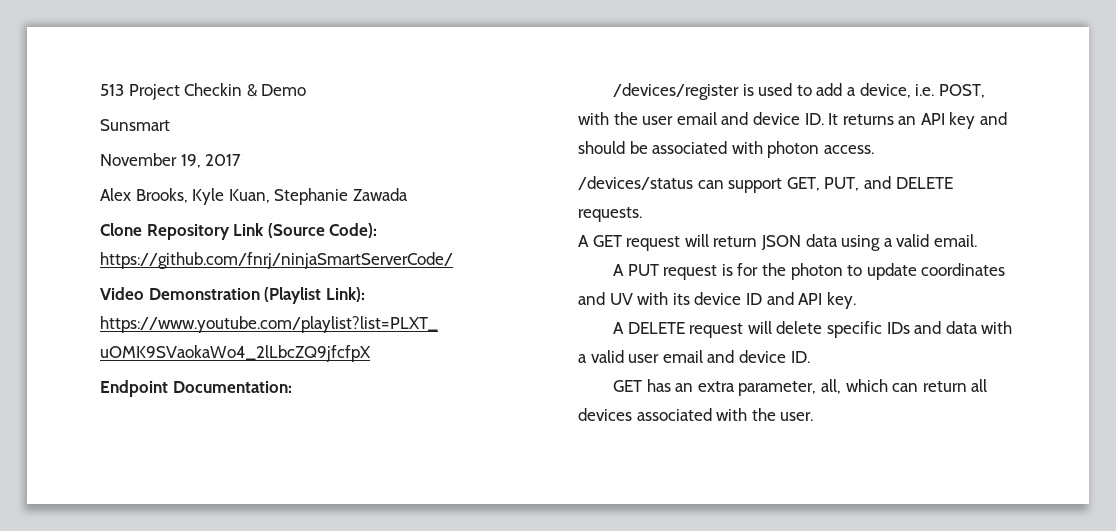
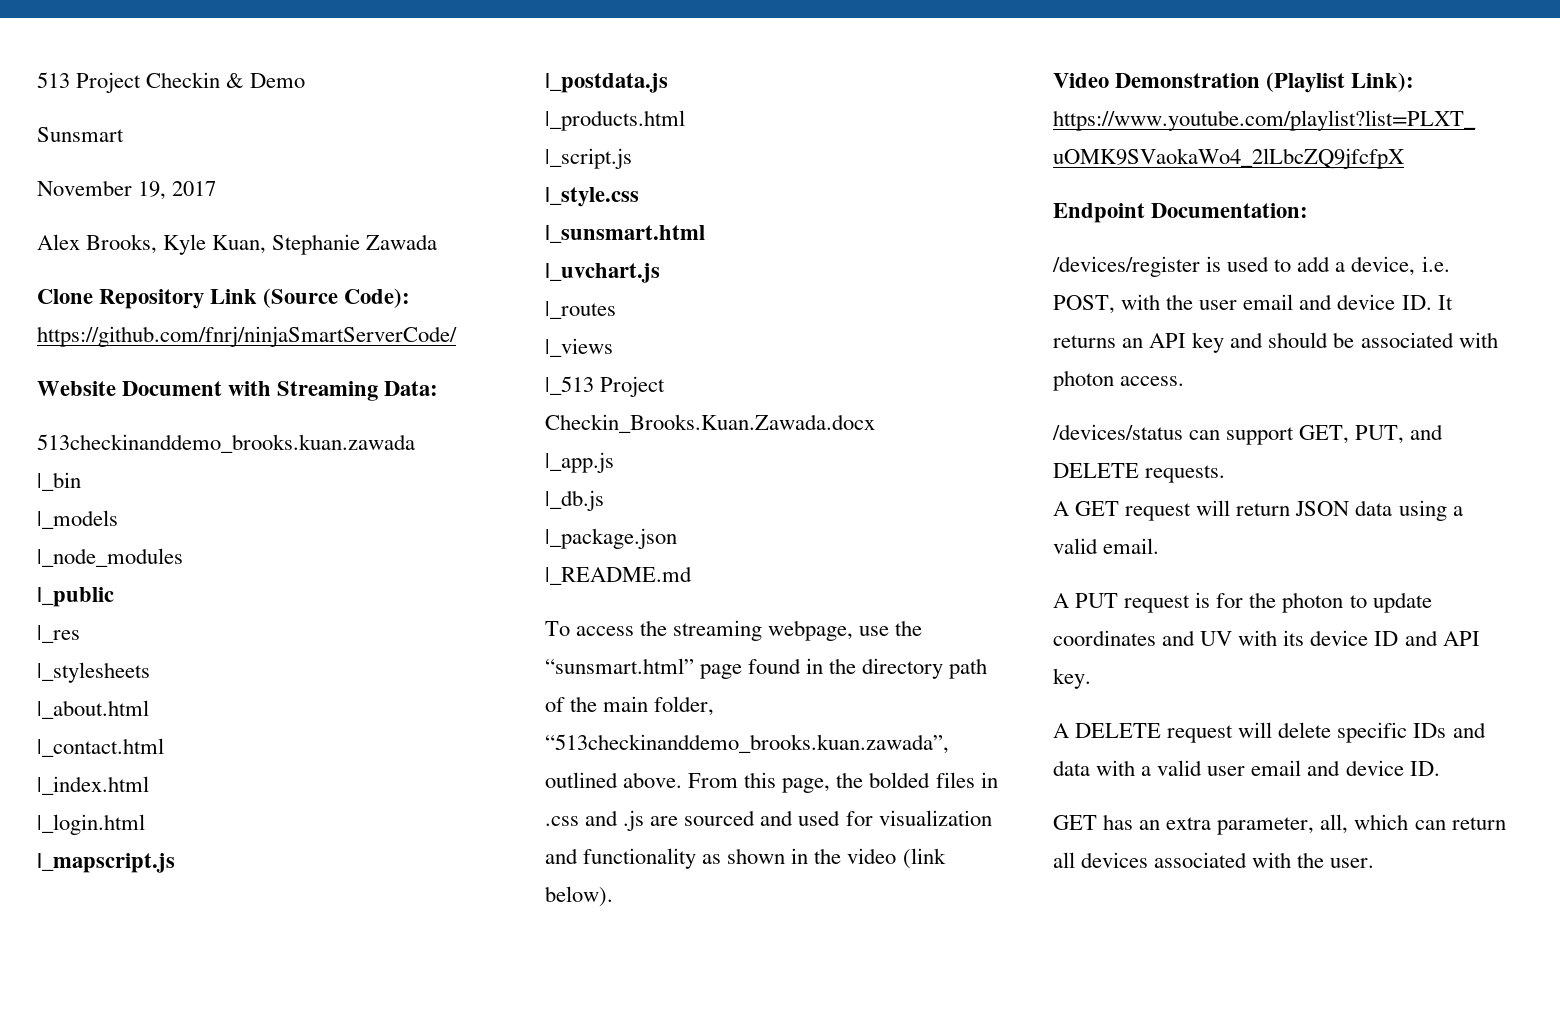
+ Website Document with Streaming Data:
+ 513checkinanddemo_brooks.kuan.zawada
+ |_bin
+ |_models
+ |_node_modules
+ |_public
+ |_res
+ |_stylesheets
+ |_about.html
+ |_contact.html
+ |_index.html
+ |_login.html
+ |_mapscript.js
+ |_postdata.js
+ |_products.html
+ |_script.js
+ |_style.css
+ |_sunsmart.html
+ |_uvchart.js
+ |_routes
+ |_views
+ |_513 Project Checkin_Brooks.Kuan.Zawada.docx
+ |_app.js
+ |_db.js
+ |_package.json
+ |_README.md
+ To access the streaming webpage, use the “sunsmart.html” page found in the directory path of the main folder, “513checkinanddemo_brooks.kuan.zawada”, outlined above. From this page, the bolded files in .css and .js are sourced and used for visualization and functionality as shown in the video (link below).

